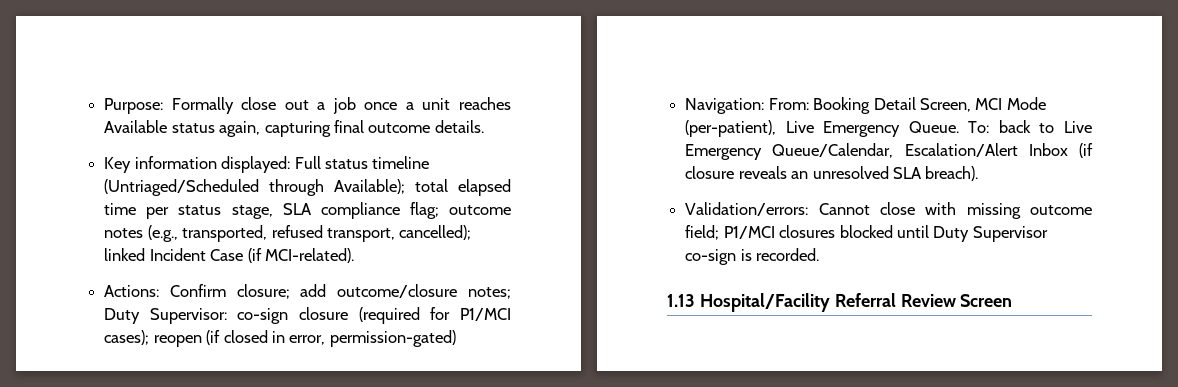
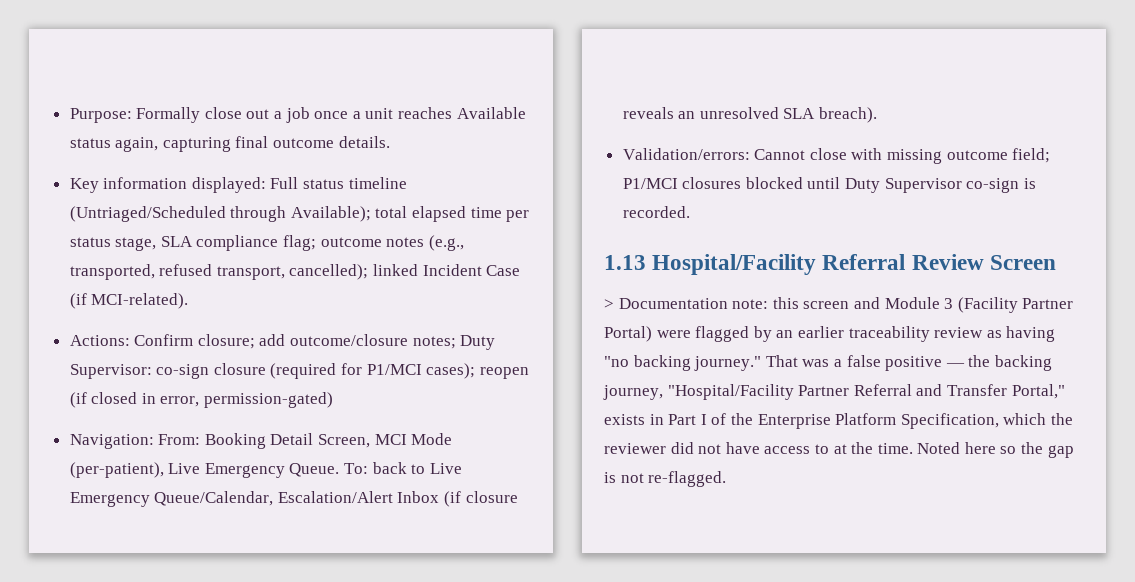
+ > Documentation note: this screen and Module 3 (Facility Partner Portal) were flagged by an earlier traceability review as having "no backing journey." That was a false positive — the backing journey, "Hospital/Facility Partner Referral and Transfer Portal," exists in Part I of the Enterprise Platform Specification, which the reviewer did not have access to at the time. Noted here so the gap is not re-flagged.

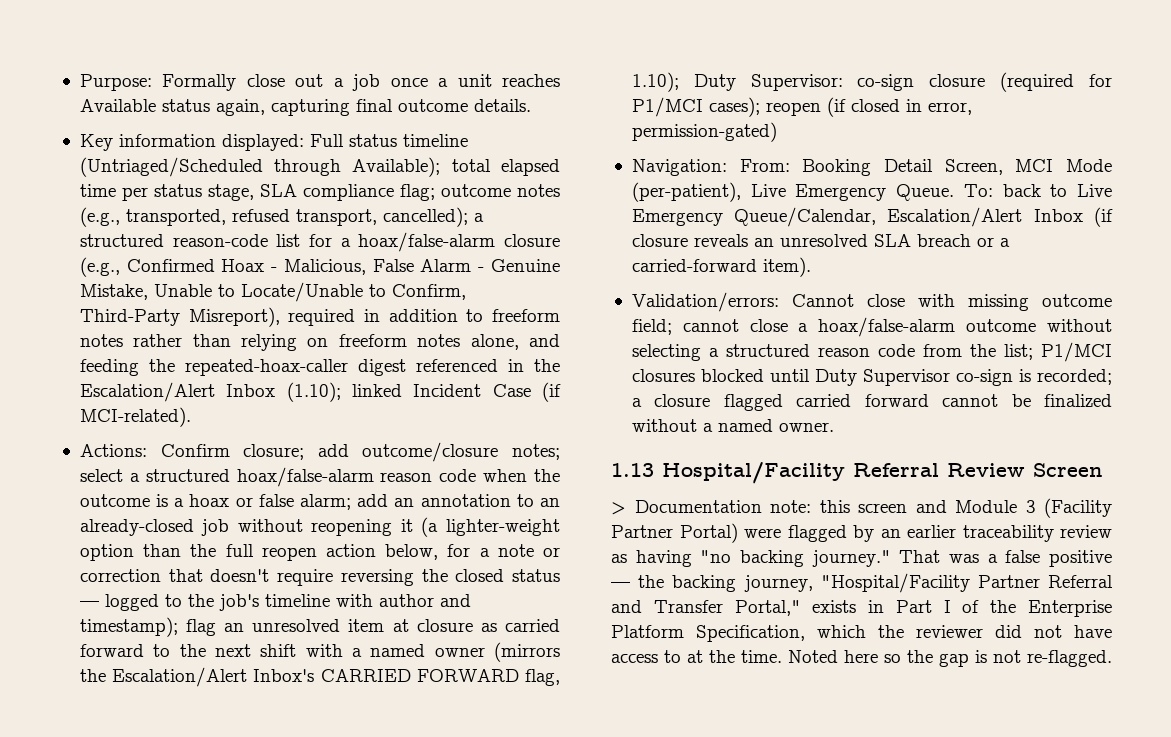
- Key information displayed: Full status timeline (Untriaged/Scheduled through Available); total elapsed time per status stage, SLA compliance flag; outcome notes (e.g., transported, refused transport, cancelled); linked Incident Case (if MCI-related).
+ Key information displayed: Full status timeline (Untriaged/Scheduled through Available); total elapsed time per status stage, SLA compliance flag; outcome notes (e.g., transported, refused transport, cancelled); a structured reason-code list for a hoax/false-alarm closure (e.g., Confirmed Hoax - Malicious, False Alarm - Genuine Mistake, Unable to Locate/Unable to Confirm, Third-Party Misreport), required in addition to freeform notes rather than relying on freeform notes alone, and feeding the repeated-hoax-caller digest referenced in the Escalation/Alert Inbox (1.10); linked Incident Case (if MCI-related).
- Actions: Confirm closure; add outcome/closure notes; Duty Supervisor: co-sign closure (required for P1/MCI cases); reopen (if closed in error, permission-gated)
+ Actions: Confirm closure; add outcome/closure notes; select a structured hoax/false-alarm reason code when the outcome is a hoax or false alarm; add an annotation to an already-closed job without reopening it (a lighter-weight option than the full reopen action below, for a note or correction that doesn't require reversing the closed status — logged to the job's timeline with author and timestamp); flag an unresolved item at closure as carried forward to the next shift with a named owner (mirrors the Escalation/Alert Inbox's CARRIED FORWARD flag, 1.10); Duty Supervisor: co-sign closure (required for P1/MCI cases); reopen (if closed in error, permission-gated)
- To: back to Live Emergency Queue/Calendar, Escalation/Alert Inbox (if closure reveals an unresolved SLA breach).
+ To: back to Live Emergency Queue/Calendar, Escalation/Alert Inbox (if closure reveals an unresolved SLA breach or a carried-forward item).
- Validation/errors: Cannot close with missing outcome field; P1/MCI closures blocked until Duty Supervisor co-sign is recorded.
+ Validation/errors: Cannot close with missing outcome field; cannot close a hoax/false-alarm outcome without selecting a structured reason code from the list; P1/MCI closures blocked until Duty Supervisor co-sign is recorded; a closure flagged carried forward cannot be finalized without a named owner.

